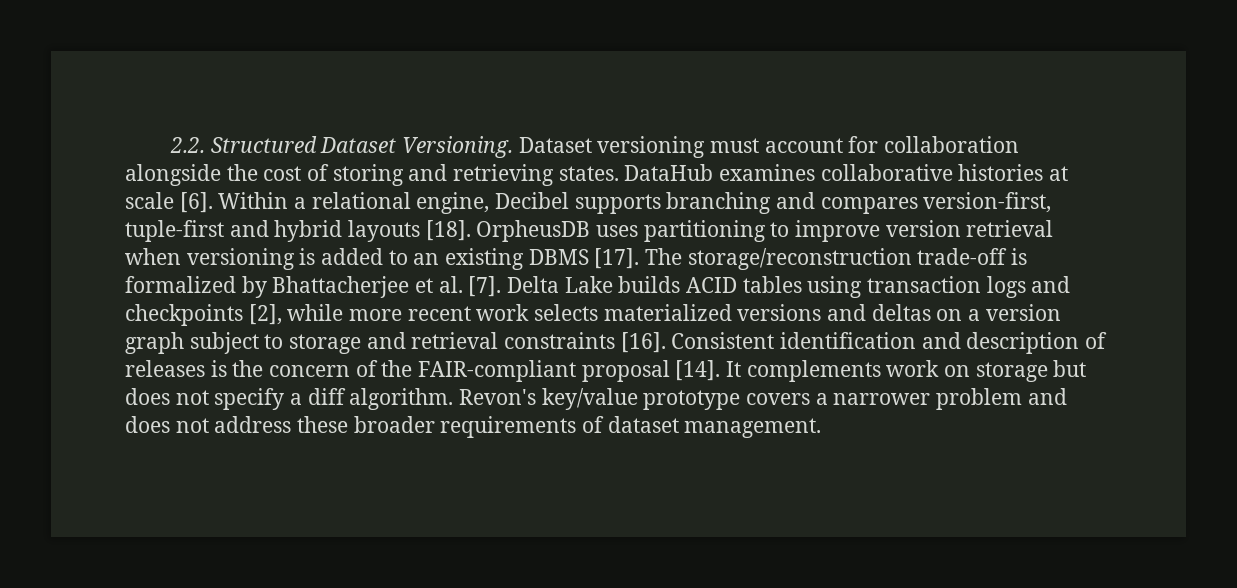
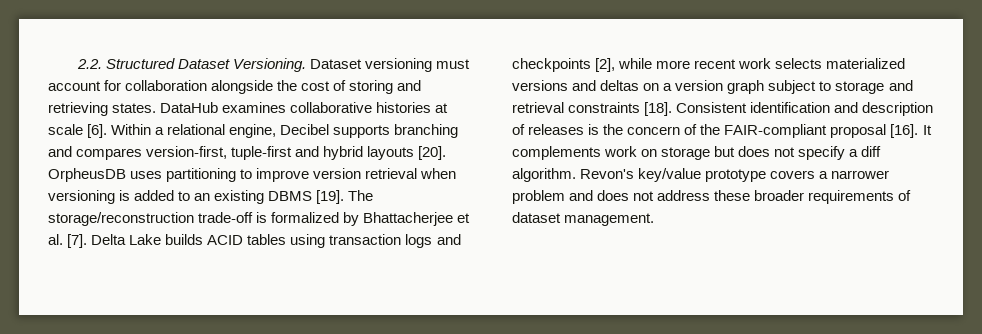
- Within a relational engine, Decibel supports branching and compares version-first, tuple-first and hybrid layouts [18].
+ Within a relational engine, Decibel supports branching and compares version-first, tuple-first and hybrid layouts [20].
- OrpheusDB uses partitioning to improve version retrieval when versioning is added to an existing DBMS [17].
+ OrpheusDB uses partitioning to improve version retrieval when versioning is added to an existing DBMS [19].
- Delta Lake builds ACID tables using transaction logs and checkpoints [2], while more recent work selects materialized versions and deltas on a version graph subject to storage and retrieval constraints [16].
+ Delta Lake builds ACID tables using transaction logs and checkpoints [2], while more recent work selects materialized versions and deltas on a version graph subject to storage and retrieval constraints [18].
- Consistent identification and description of releases is the concern of the FAIR-compliant proposal [14].
+ Consistent identification and description of releases is the concern of the FAIR-compliant proposal [16].

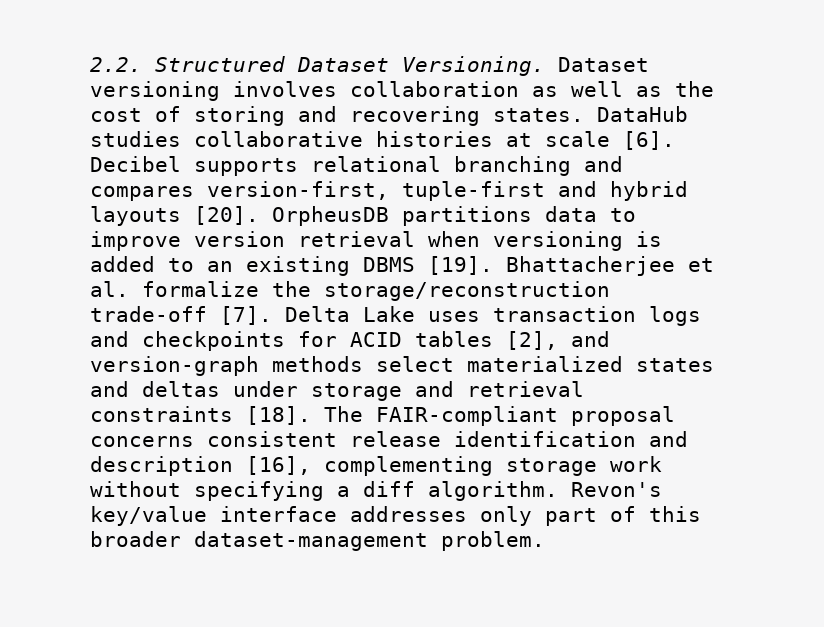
- Dataset versioning must account for collaboration alongside the cost of storing and retrieving states.
+ Dataset versioning involves collaboration as well as the cost of storing and recovering states.
- DataHub examines collaborative histories at scale [6].
+ DataHub studies collaborative histories at scale [6].
- Within a relational engine, Decibel supports branching and compares version-first, tuple-first and hybrid layouts [20].
+ Decibel supports relational branching and compares version-first, tuple-first and hybrid layouts [20].
- OrpheusDB uses partitioning to improve version retrieval when versioning is added to an existing DBMS [19].
+ OrpheusDB partitions data to improve version retrieval when versioning is added to an existing DBMS [19].
- The storage/reconstruction trade-off is formalized by Bhattacherjee et al. [7]. Delta Lake builds ACID tables using transaction logs and checkpoints [2], while more recent work selects materialized versions and deltas on a version graph subject to storage and retrieval constraints [18].
+ Bhattacherjee et al. formalize the storage/reconstruction trade-off [7]. Delta Lake uses transaction logs and checkpoints for ACID tables [2], and version-graph methods select materialized states and deltas under storage and retrieval constraints [18].
- Consistent identification and description of releases is the concern of the FAIR-compliant proposal [16]. It complements work on storage but does not specify a diff algorithm.
+ The FAIR-compliant proposal concerns consistent release identification and description [16], complementing storage work without specifying a diff algorithm.
- Revon's key/value prototype covers a narrower problem and does not address these broader requirements of dataset management.
+ Revon's key/value interface addresses only part of this broader dataset-management problem.

